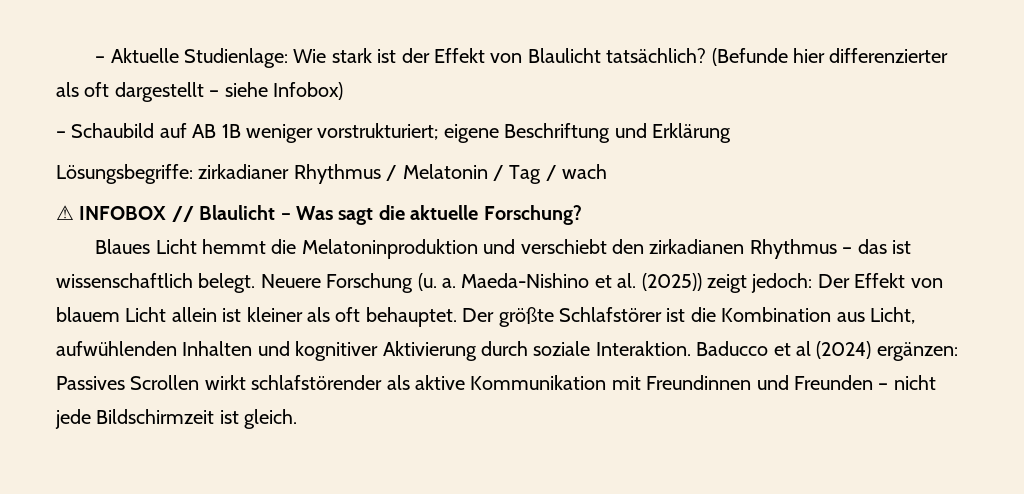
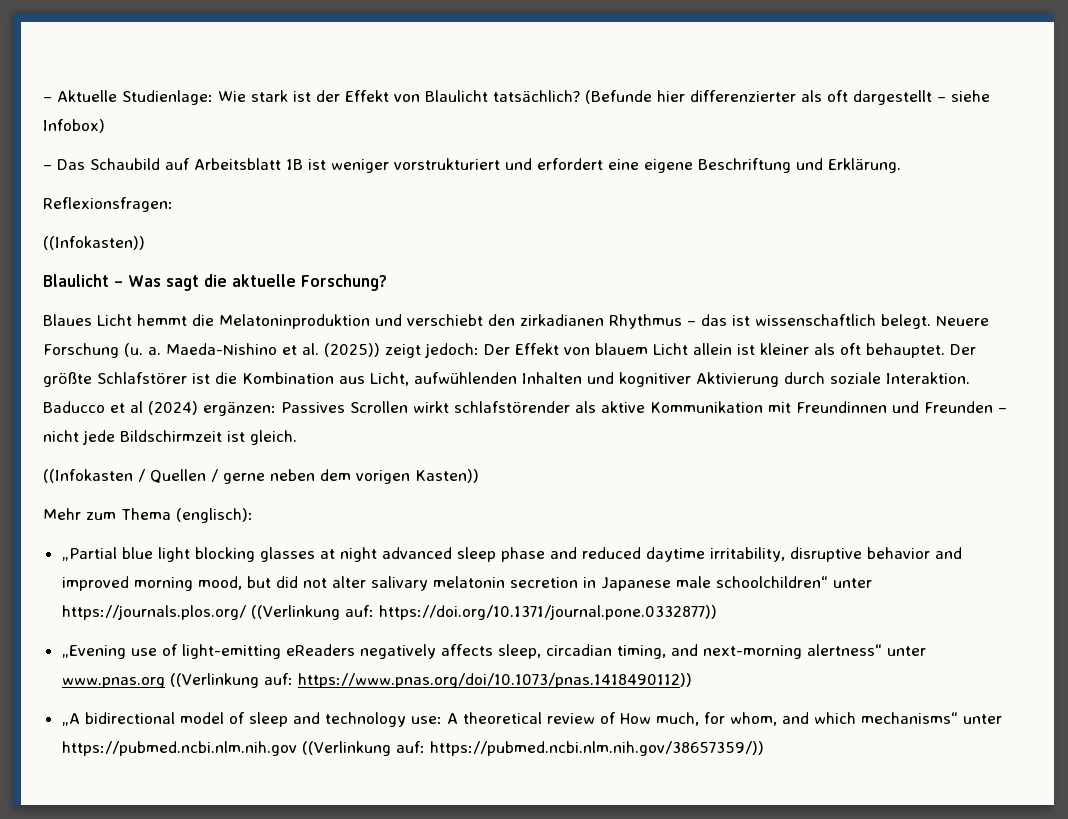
- – Schaubild auf AB 1B weniger vorstrukturiert; eigene Beschriftung und Erklärung
- Lösungsbegriffe: zirkadianer Rhythmus / Melatonin / Tag / wach
- ⚠ INFOBOX // Blaulicht – Was sagt die aktuelle Forschung?
+ – Das Schaubild auf Arbeitsblatt 1B ist weniger vorstrukturiert und erfordert eine eigene Beschriftung und Erklärung.
+ Reflexionsfragen:
+ ((Infokasten))
+ Blaulicht – Was sagt die aktuelle Forschung?
+ ((Infokasten / Quellen / gerne neben dem vorigen Kasten))
+ Mehr zum Thema (englisch):
+ „Partial blue light blocking glasses at night advanced sleep phase and reduced daytime irritability, disruptive behavior and improved morning mood, but did not alter salivary melatonin secretion in Japanese male schoolchildren“ unter https://journals.plos.org/ ((Verlinkung auf: https://doi.org/10.1371/journal.pone.0332877))
+ „Evening use of light-emitting eReaders negatively affects sleep, circadian timing, and next-morning alertness“ unter www.pnas.org ((Verlinkung auf: https://www.pnas.org/doi/10.1073/pnas.1418490112))
+ „A bidirectional model of sleep and technology use: A theoretical review of How much, for whom, and which mechanisms“ unter https://pubmed.ncbi.nlm.nih.gov ((Verlinkung auf: https://pubmed.ncbi.nlm.nih.gov/38657359/))

